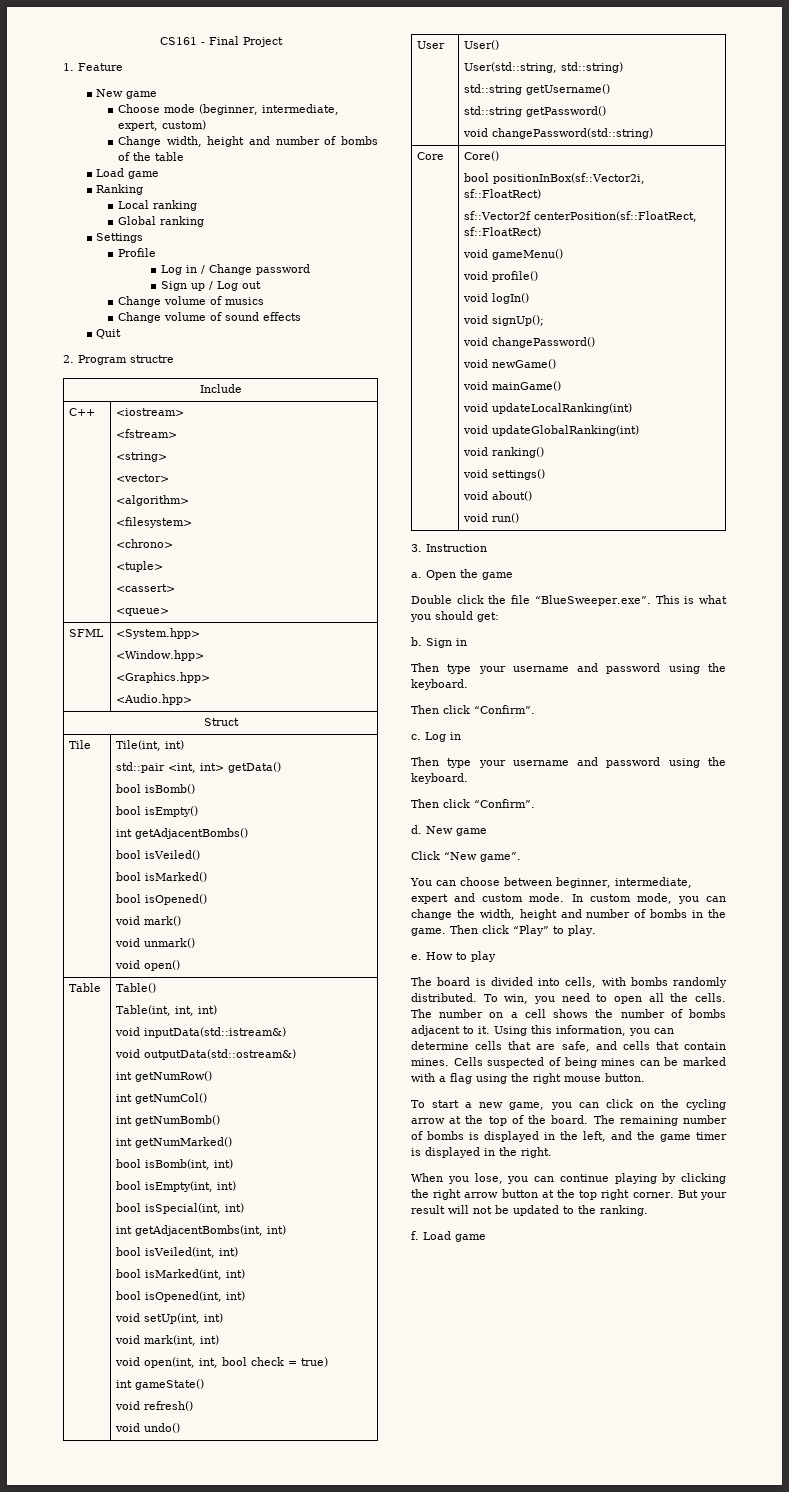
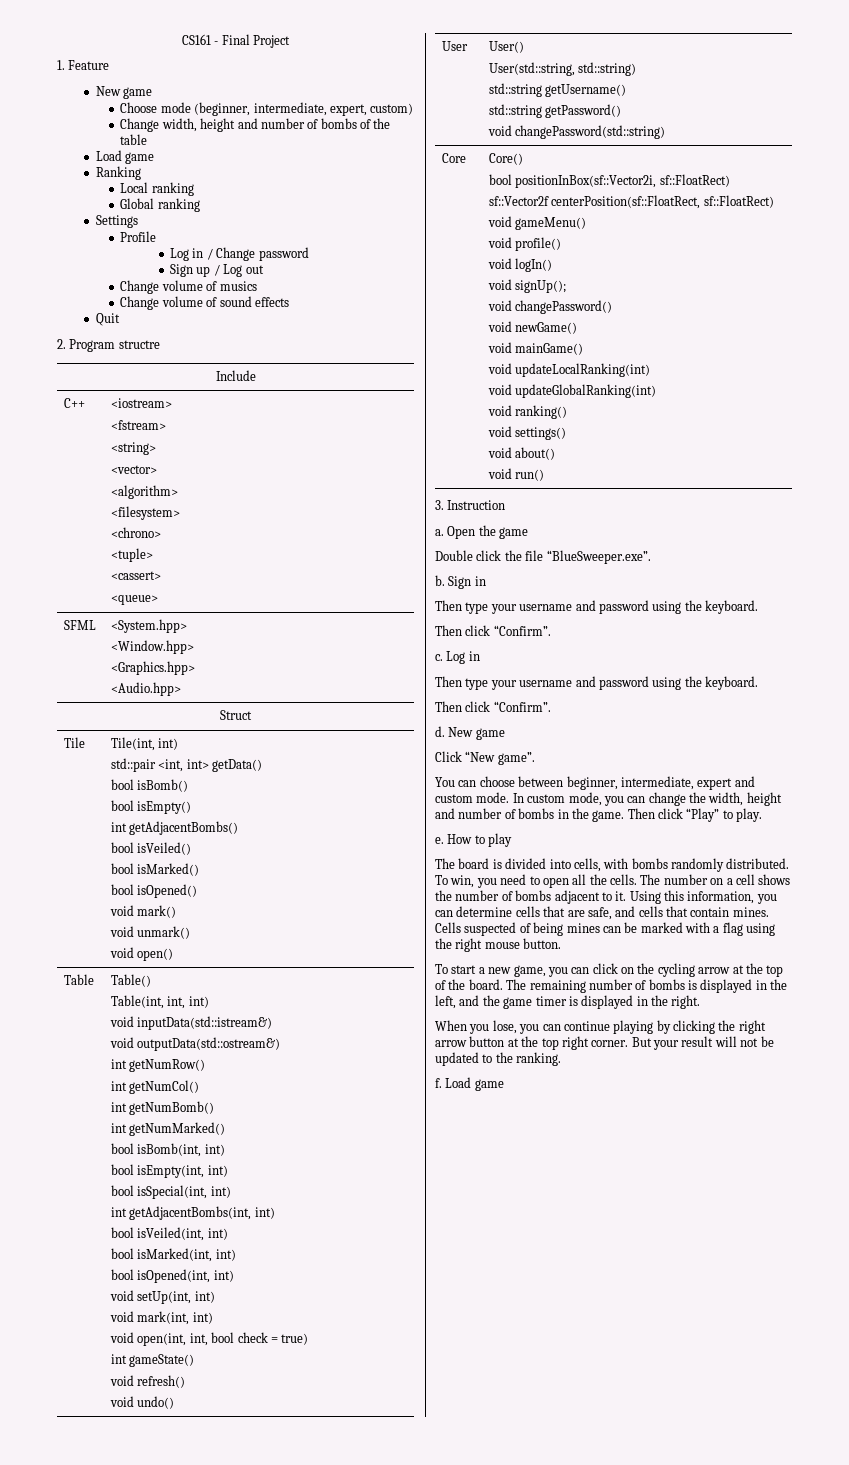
- Double click the file “BlueSweeper.exe”. This is what you should get:
+ Double click the file “BlueSweeper.exe”.

